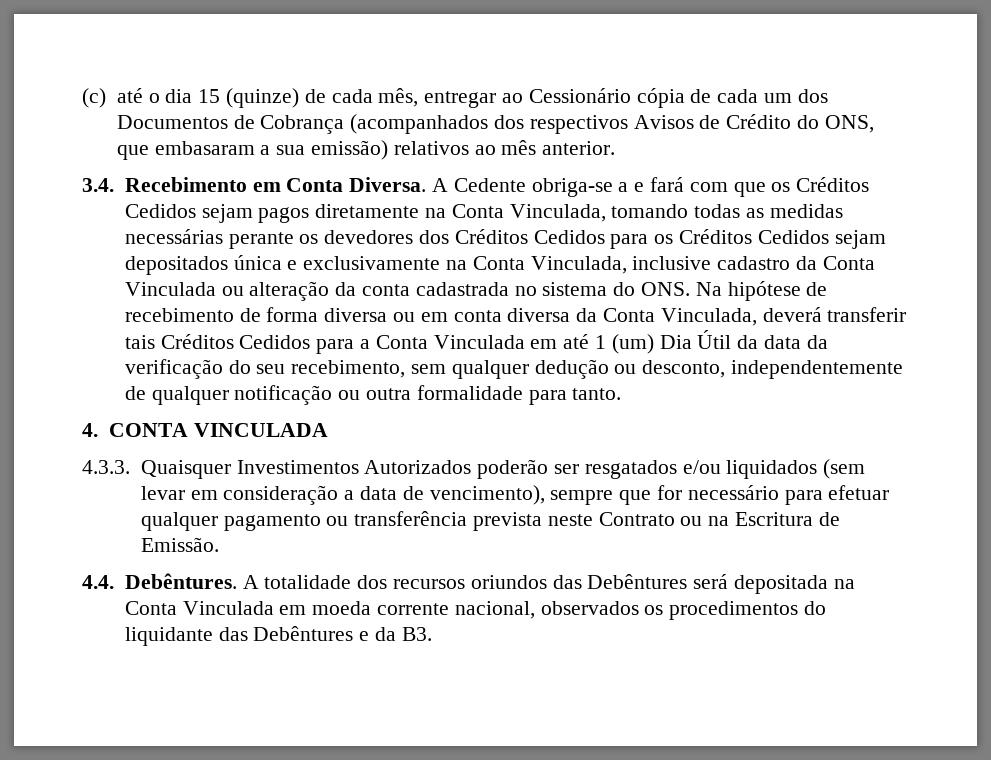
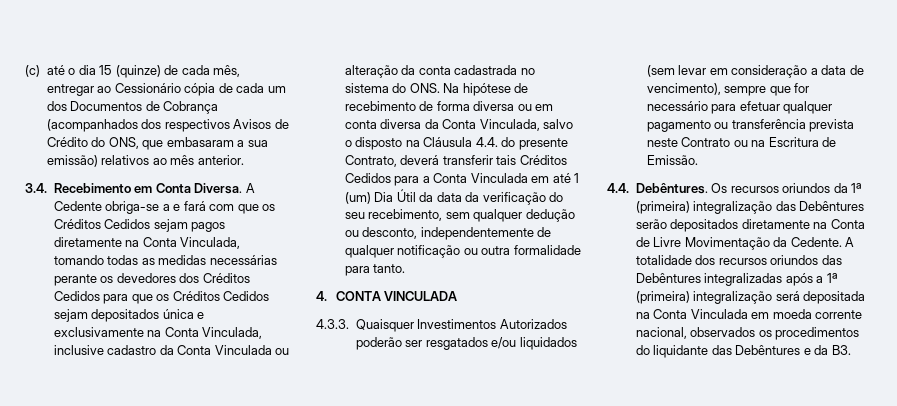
- A Cedente obriga-se a e fará com que os Créditos Cedidos sejam pagos diretamente na Conta Vinculada, tomando todas as medidas necessárias perante os devedores dos Créditos Cedidos para os Créditos Cedidos sejam depositados única e exclusivamente na Conta Vinculada, inclusive cadastro da Conta Vinculada ou alteração da conta cadastrada no sistema do ONS. Na hipótese de recebimento de forma diversa ou em conta diversa da Conta Vinculada, deverá transferir tais Créditos Cedidos para a Conta Vinculada em até 1 (um) Dia Útil da data da verificação do seu recebimento, sem qualquer dedução ou desconto, independentemente de qualquer notificação ou outra formalidade para tanto.
+ A Cedente obriga-se a e fará com que os Créditos Cedidos sejam pagos diretamente na Conta Vinculada, tomando todas as medidas necessárias perante os devedores dos Créditos Cedidos para que os Créditos Cedidos sejam depositados única e exclusivamente na Conta Vinculada, inclusive cadastro da Conta Vinculada ou alteração da conta cadastrada no sistema do ONS. Na hipótese de recebimento de forma diversa ou em conta diversa da Conta Vinculada, salvo o disposto na Cláusula 4.4. do presente Contrato, deverá transferir tais Créditos Cedidos para a Conta Vinculada em até 1 (um) Dia Útil da data da verificação do seu recebimento, sem qualquer dedução ou desconto, independentemente de qualquer notificação ou outra formalidade para tanto.
+ Os recursos oriundos da 1ª (primeira) integralização das Debêntures serão depositados diretamente na Conta de Livre Movimentação da Cedente.
- A totalidade dos recursos oriundos das Debêntures será depositada na Conta Vinculada em moeda corrente nacional, observados os procedimentos do liquidante das Debêntures e da B3.
+ A totalidade dos recursos oriundos das Debêntures integralizadas após a 1ª (primeira) integralização será depositada na Conta Vinculada em moeda corrente nacional, observados os procedimentos do liquidante das Debêntures e da B3.

